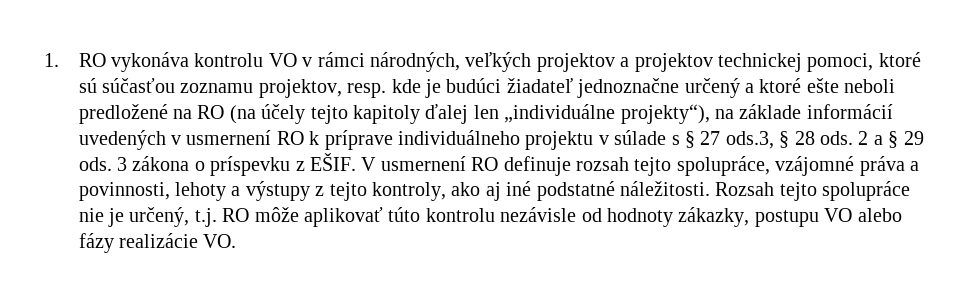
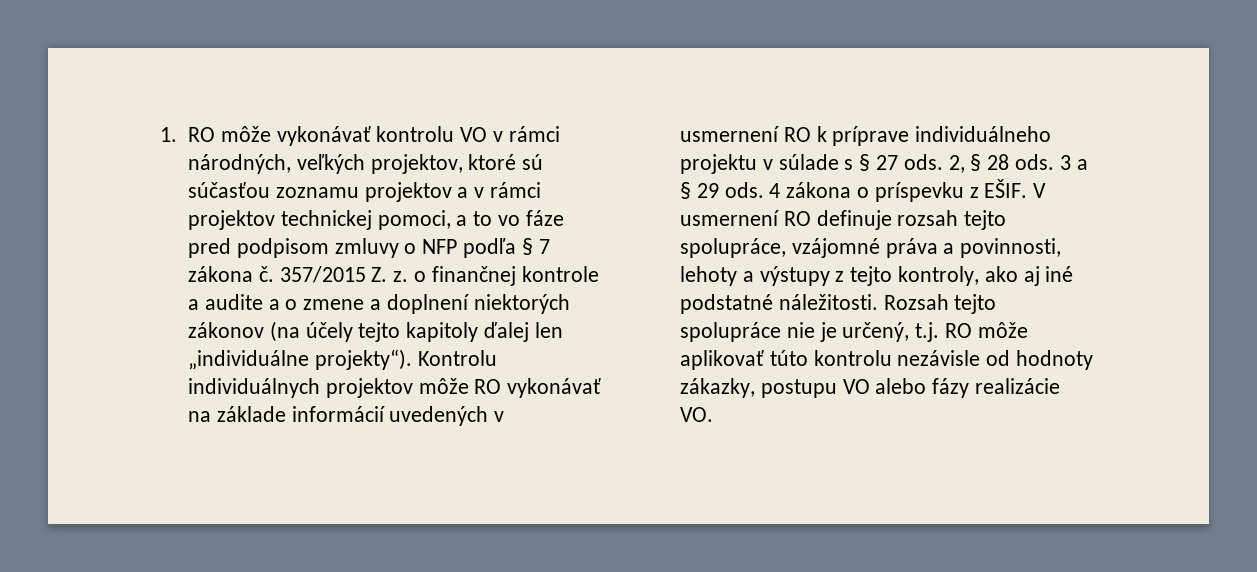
- 1. RO vykonáva kontrolu VO v rámci národných, veľkých projektov a projektov technickej pomoci, ktoré sú súčasťou zoznamu projektov, resp. kde je budúci žiadateľ jednoznačne určený a ktoré ešte neboli predložené na RO (na účely tejto kapitoly ďalej len „individuálne projekty“), na základe informácií uvedených v usmernení RO k príprave individuálneho projektu v súlade s § 27 ods.3, § 28 ods.
+ 1. RO môže vykonávať kontrolu VO v rámci národných, veľkých projektov, ktoré sú súčasťou zoznamu projektov a v rámci projektov technickej pomoci, a to vo fáze pred podpisom zmluvy o NFP podľa § 7 zákona č. 357/2015 Z. z. o finančnej kontrole a audite a o zmene a doplnení niektorých zákonov (na účely tejto kapitoly ďalej len „individuálne projekty“). Kontrolu individuálnych projektov môže RO vykonávať na základe informácií uvedených v usmernení RO k príprave individuálneho projektu v súlade s § 27 ods. 2, § 28 ods.
- 2 a § 29 ods.
+ 3 a § 29 ods.
- 3 zákona o príspevku z EŠIF.
+ 4 zákona o príspevku z EŠIF.

